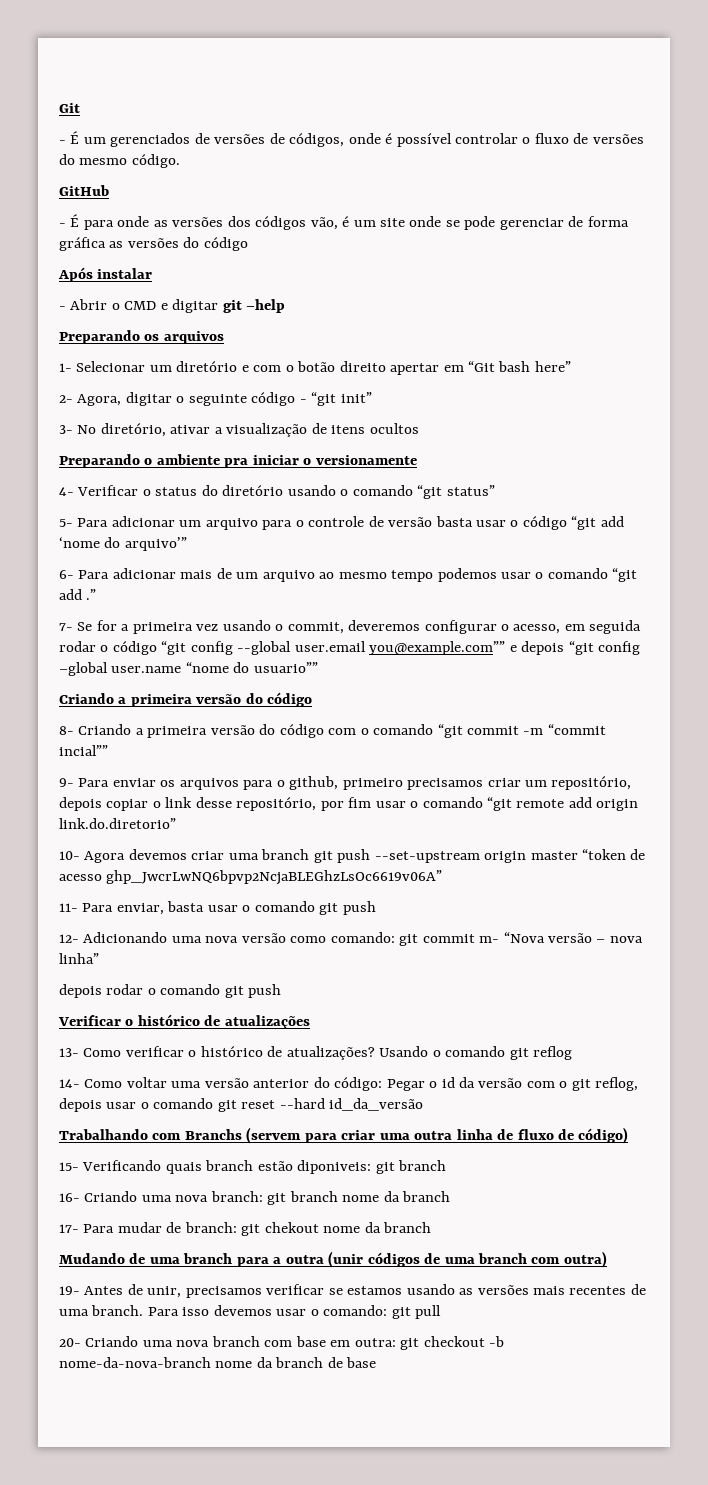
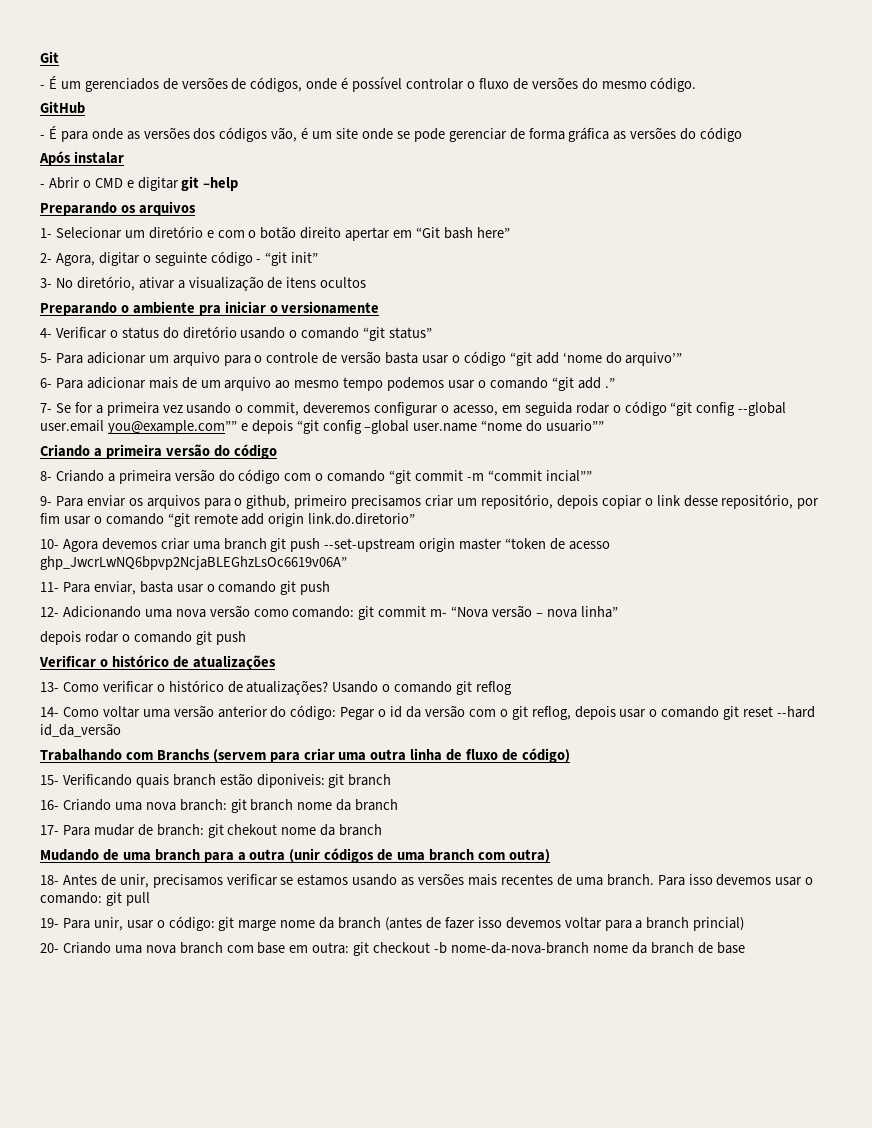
- 19- Antes de unir, precisamos verificar se estamos usando as versões mais recentes de uma branch.
+ 18- Antes de unir, precisamos verificar se estamos usando as versões mais recentes de uma branch.
+ 19- Para unir, usar o código: git marge nome da branch (antes de fazer isso devemos voltar para a branch princial)

